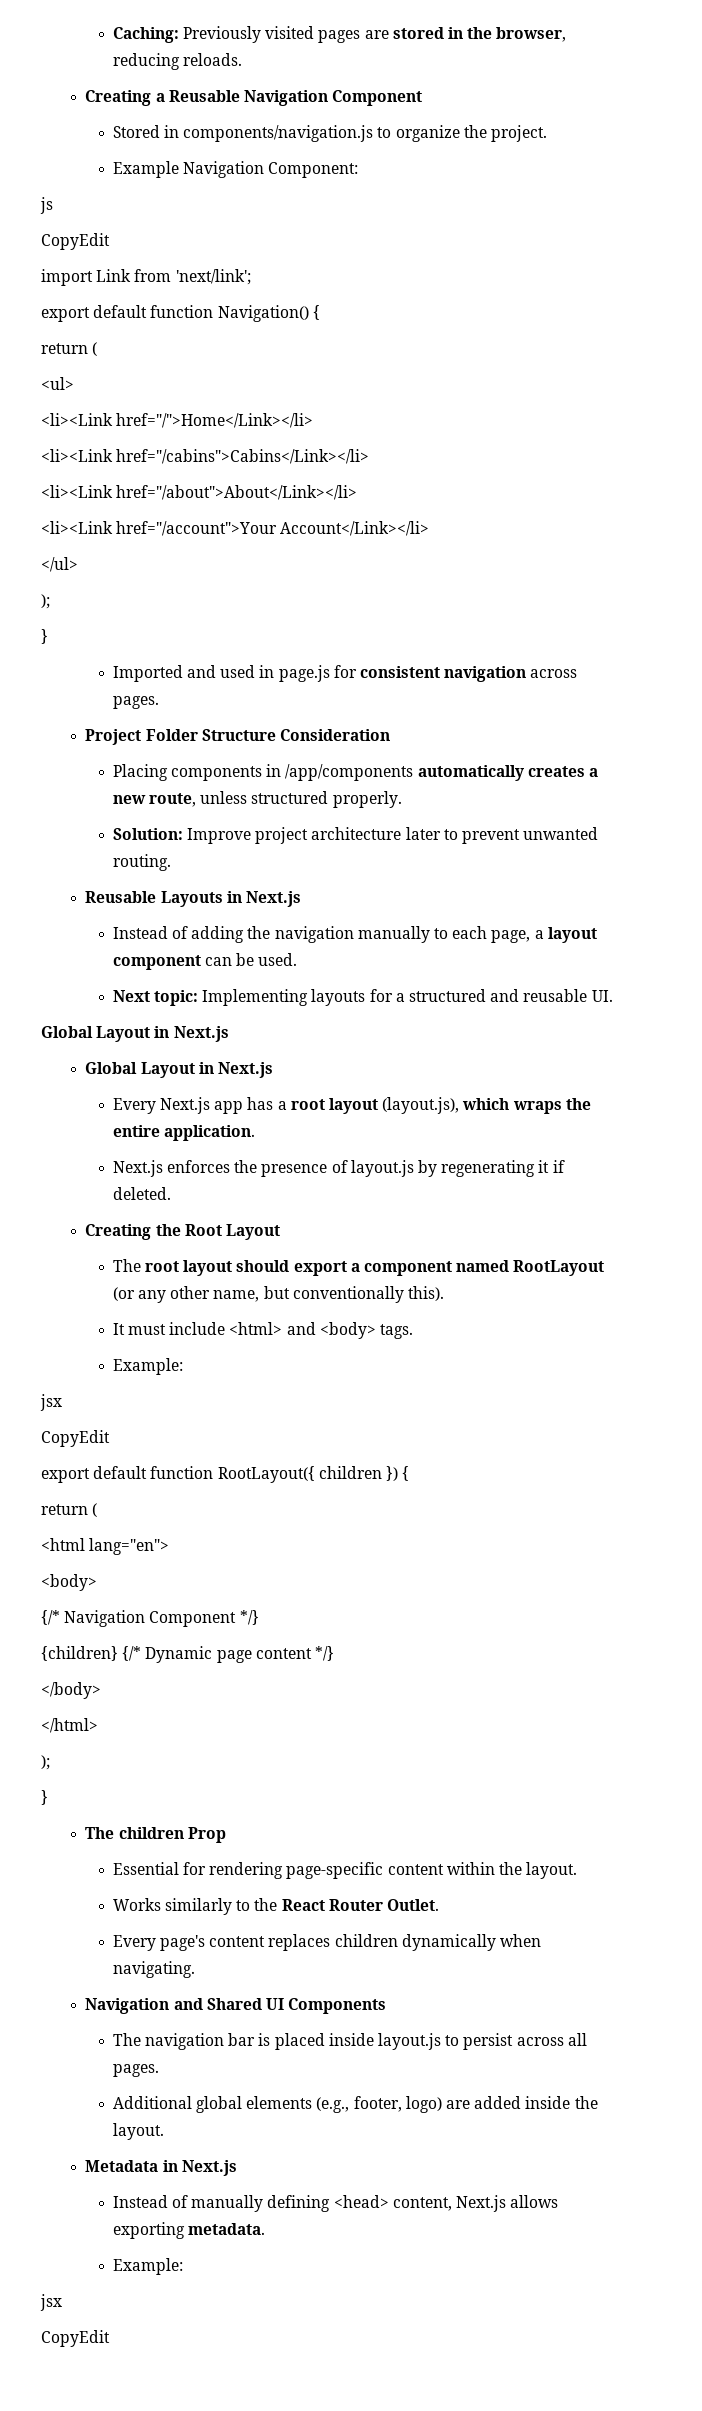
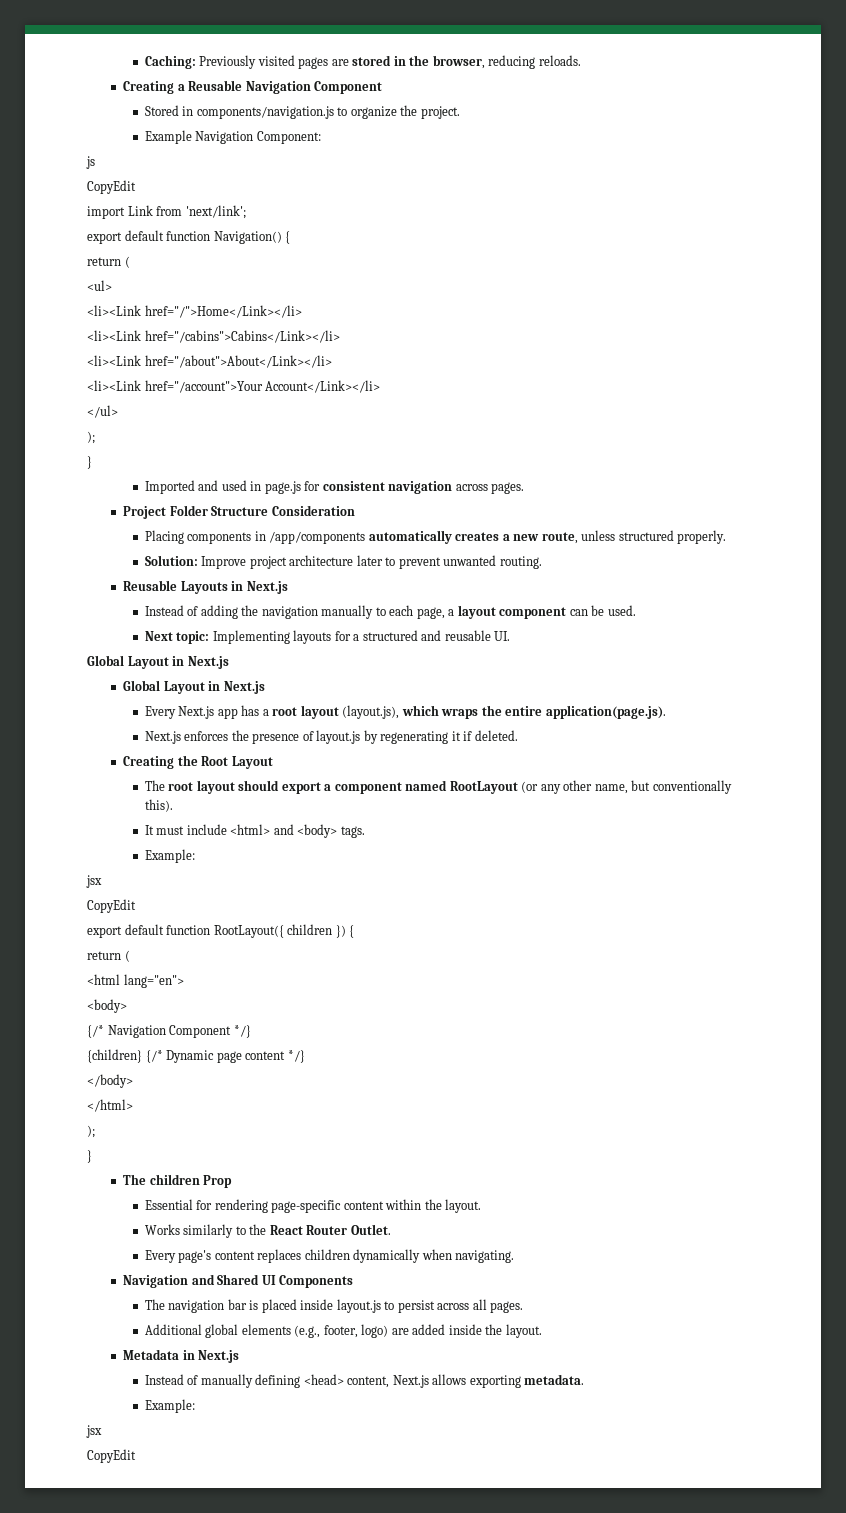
- Every Next.js app has a root layout (layout.js), which wraps the entire application.
+ Every Next.js app has a root layout (layout.js), which wraps the entire application(page.js).

